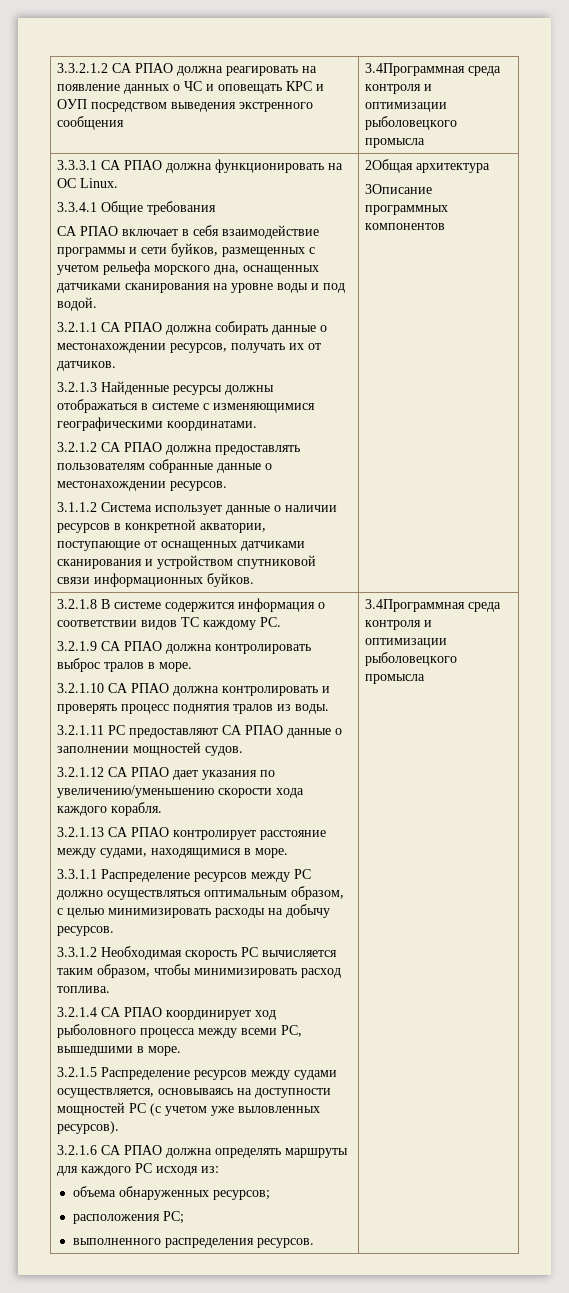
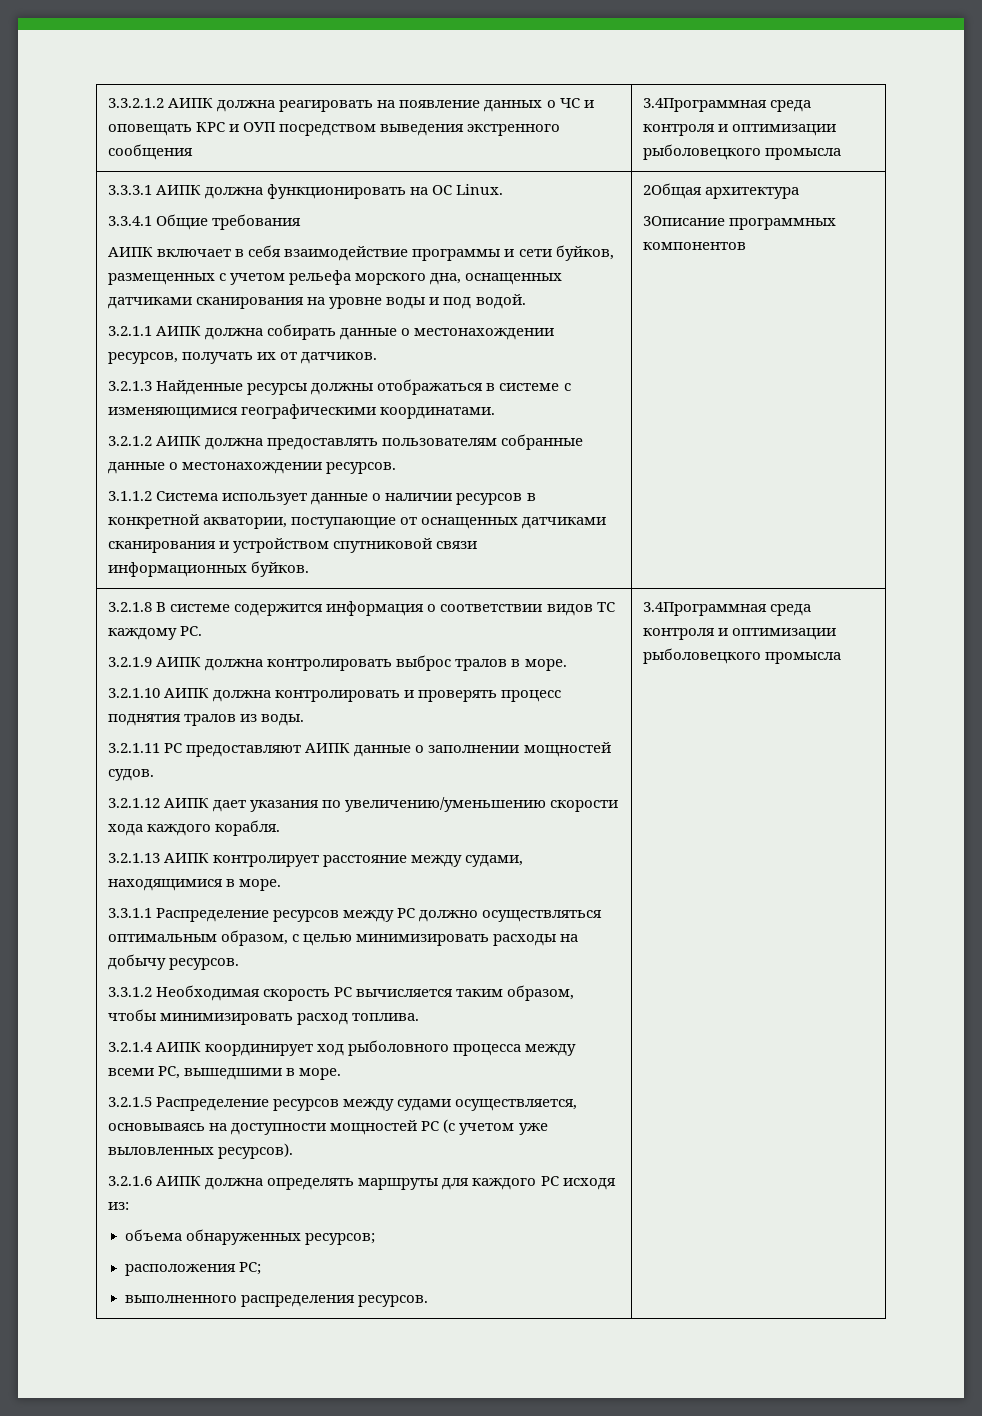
- 3.3.2.1.2 СА РПАО должна реагировать на появление данных о ЧС и оповещать КРС и ОУП посредством выведения экстренного сообщения | 3.4Программная среда контроля и оптимизации рыболовецкого промысла
+ 3.3.2.1.2 АИПК должна реагировать на появление данных о ЧС и оповещать КРС и ОУП посредством выведения экстренного сообщения | 3.4Программная среда контроля и оптимизации рыболовецкого промысла
- 3.3.3.1 СА РПАО должна функционировать на ОС Linux.
+ 3.3.3.1 АИПК должна функционировать на ОС Linux.
- СА РПАО включает в себя взаимодействие программы и сети буйков, размещенных с учетом рельефа морского дна, оснащенных датчиками сканирования на уровне воды и под водой.
+ АИПК включает в себя взаимодействие программы и сети буйков, размещенных с учетом рельефа морского дна, оснащенных датчиками сканирования на уровне воды и под водой.
- 3.2.1.1 СА РПАО должна собирать данные о местонахождении ресурсов, получать их от датчиков.
+ 3.2.1.1 АИПК должна собирать данные о местонахождении ресурсов, получать их от датчиков.
- 3.2.1.2 СА РПАО должна предоставлять пользователям собранные данные о местонахождении ресурсов.
+ 3.2.1.2 АИПК должна предоставлять пользователям собранные данные о местонахождении ресурсов.
- 3.2.1.9 СА РПАО должна контролировать выброс тралов в море.
+ 3.2.1.9 АИПК должна контролировать выброс тралов в море.
- 3.2.1.10 СА РПАО должна контролировать и проверять процесс поднятия тралов из воды.
+ 3.2.1.10 АИПК должна контролировать и проверять процесс поднятия тралов из воды.
- 3.2.1.11 РС предоставляют СА РПАО данные о заполнении мощностей судов.
+ 3.2.1.11 РС предоставляют АИПК данные о заполнении мощностей судов.
- 3.2.1.12 СА РПАО дает указания по увеличению/уменьшению скорости хода каждого корабля.
+ 3.2.1.12 АИПК дает указания по увеличению/уменьшению скорости хода каждого корабля.
- 3.2.1.13 СА РПАО контролирует расстояние между судами, находящимися в море.
+ 3.2.1.13 АИПК контролирует расстояние между судами, находящимися в море.
- 3.2.1.4 СА РПАО координирует ход рыболовного процесса между всеми РС, вышедшими в море.
+ 3.2.1.4 АИПК координирует ход рыболовного процесса между всеми РС, вышедшими в море.
- 3.2.1.6 СА РПАО должна определять маршруты для каждого РС исходя из:
+ 3.2.1.6 АИПК должна определять маршруты для каждого РС исходя из:

